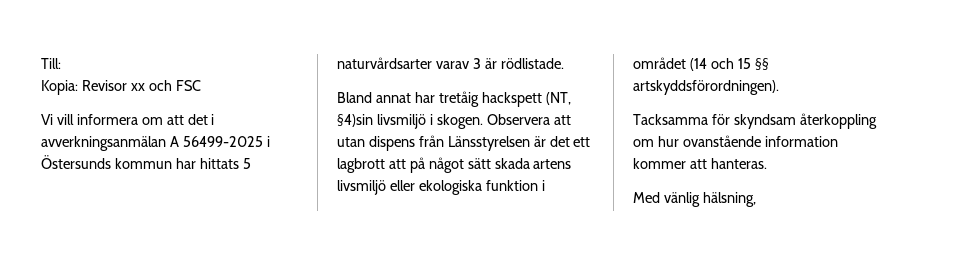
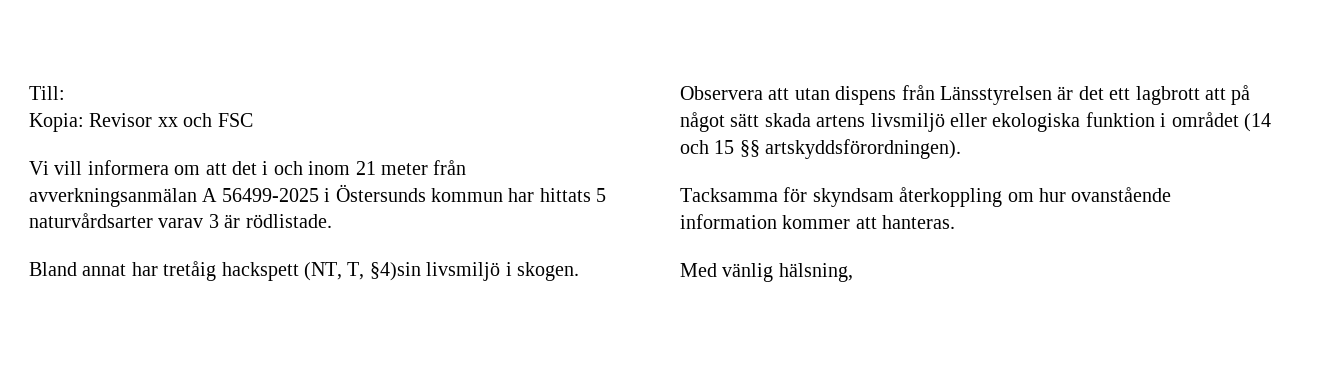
- Vi vill informera om att det i avverkningsanmälan A 56499-2025 i Östersunds kommun har hittats 5 naturvårdsarter varav 3 är rödlistade.
+ Vi vill informera om att det i och inom 21 meter från avverkningsanmälan A 56499-2025 i Östersunds kommun har hittats 5 naturvårdsarter varav 3 är rödlistade.
- Bland annat har tretåig hackspett (NT, §4)sin livsmiljö i skogen.
+ Bland annat har tretåig hackspett (NT, T, §4)sin livsmiljö i skogen.

